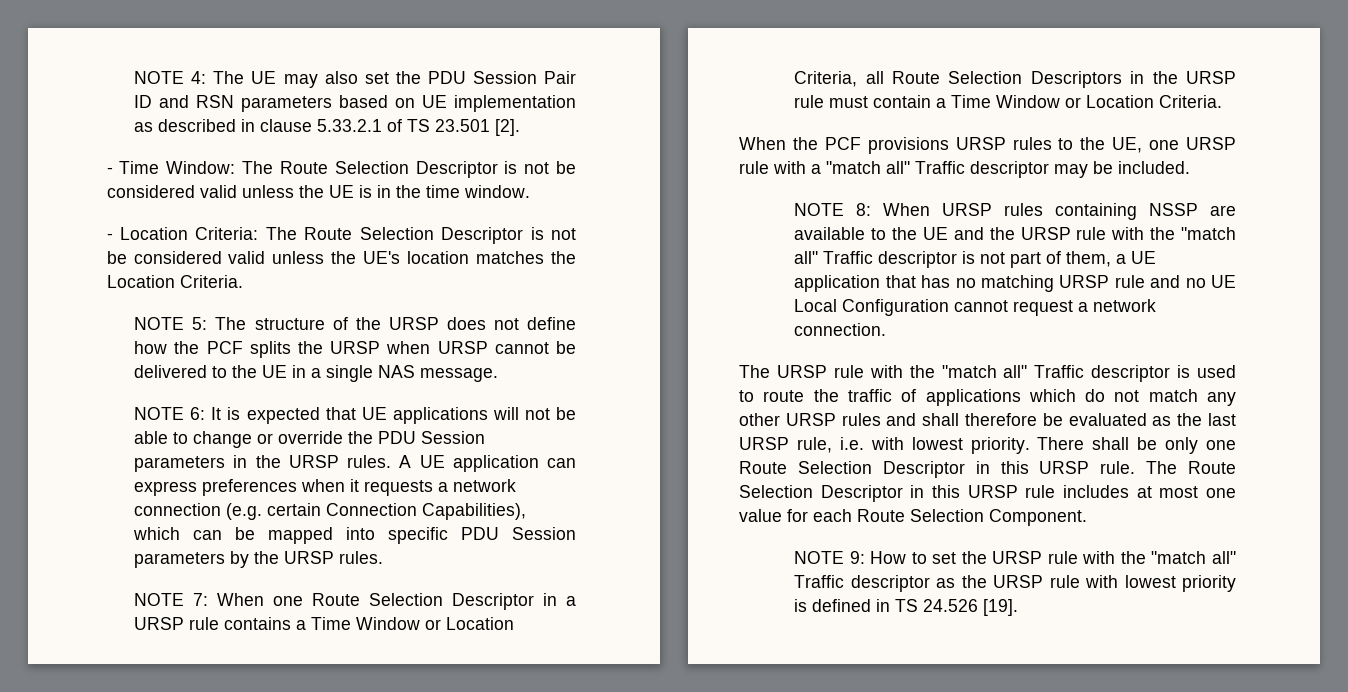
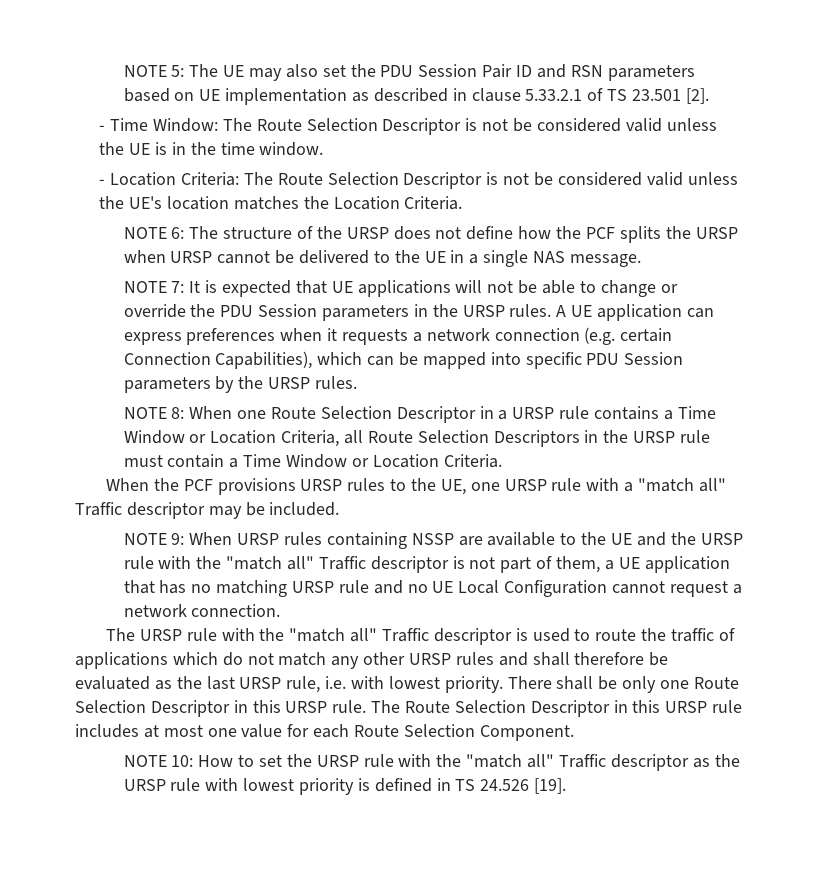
- NOTE 4: The UE may also set the PDU Session Pair ID and RSN parameters based on UE implementation as described in clause 5.33.2.1 of TS 23.501 [2].
+ NOTE 5: The UE may also set the PDU Session Pair ID and RSN parameters based on UE implementation as described in clause 5.33.2.1 of TS 23.501 [2].
- NOTE 5: The structure of the URSP does not define how the PCF splits the URSP when URSP cannot be delivered to the UE in a single NAS message.
+ NOTE 6: The structure of the URSP does not define how the PCF splits the URSP when URSP cannot be delivered to the UE in a single NAS message.
- NOTE 6: It is expected that UE applications will not be able to change or override the PDU Session parameters in the URSP rules.
+ NOTE 7: It is expected that UE applications will not be able to change or override the PDU Session parameters in the URSP rules.
- NOTE 7: When one Route Selection Descriptor in a URSP rule contains a Time Window or Location Criteria, all Route Selection Descriptors in the URSP rule must contain a Time Window or Location Criteria.
+ NOTE 8: When one Route Selection Descriptor in a URSP rule contains a Time Window or Location Criteria, all Route Selection Descriptors in the URSP rule must contain a Time Window or Location Criteria.
- NOTE 8: When URSP rules containing NSSP are available to the UE and the URSP rule with the "match all" Traffic descriptor is not part of them, a UE application that has no matching URSP rule and no UE Local Configuration cannot request a network connection.
+ NOTE 9: When URSP rules containing NSSP are available to the UE and the URSP rule with the "match all" Traffic descriptor is not part of them, a UE application that has no matching URSP rule and no UE Local Configuration cannot request a network connection.
- NOTE 9: How to set the URSP rule with the "match all" Traffic descriptor as the URSP rule with lowest priority is defined in TS 24.526 [19].
+ NOTE 10: How to set the URSP rule with the "match all" Traffic descriptor as the URSP rule with lowest priority is defined in TS 24.526 [19].

